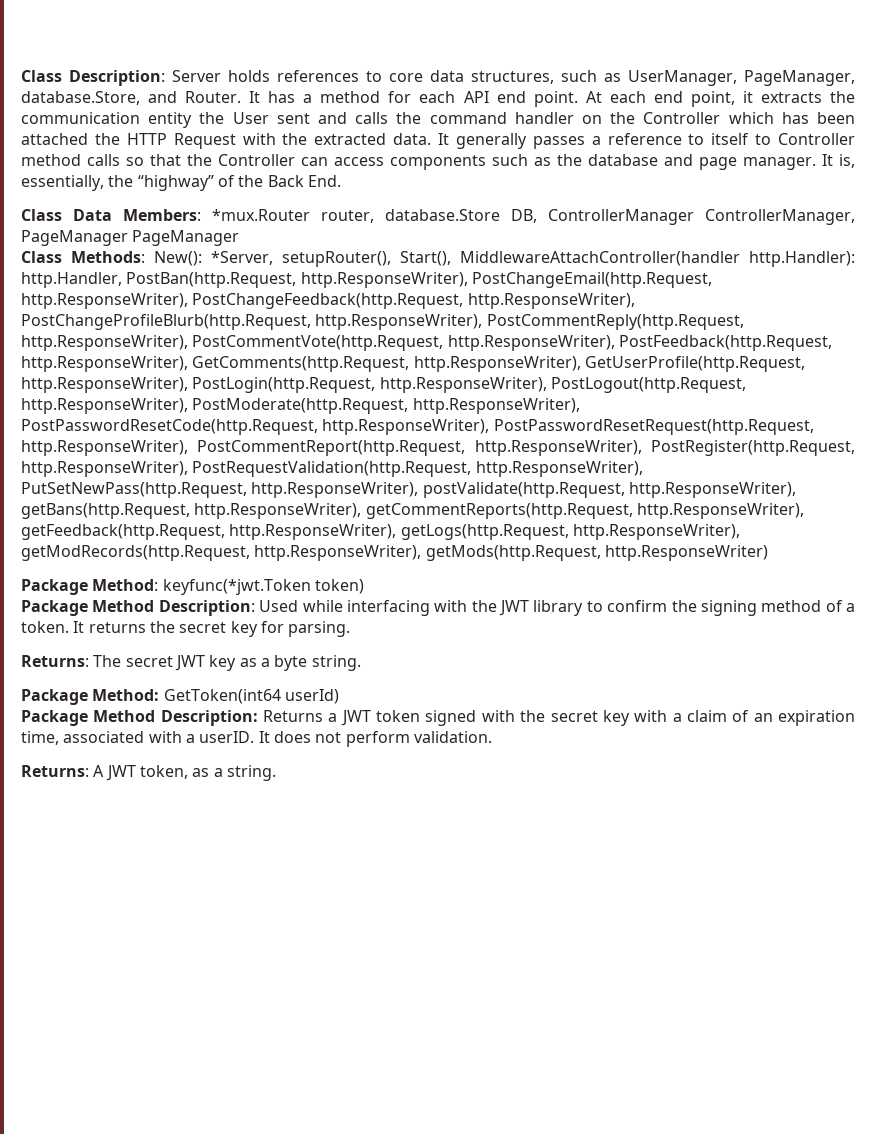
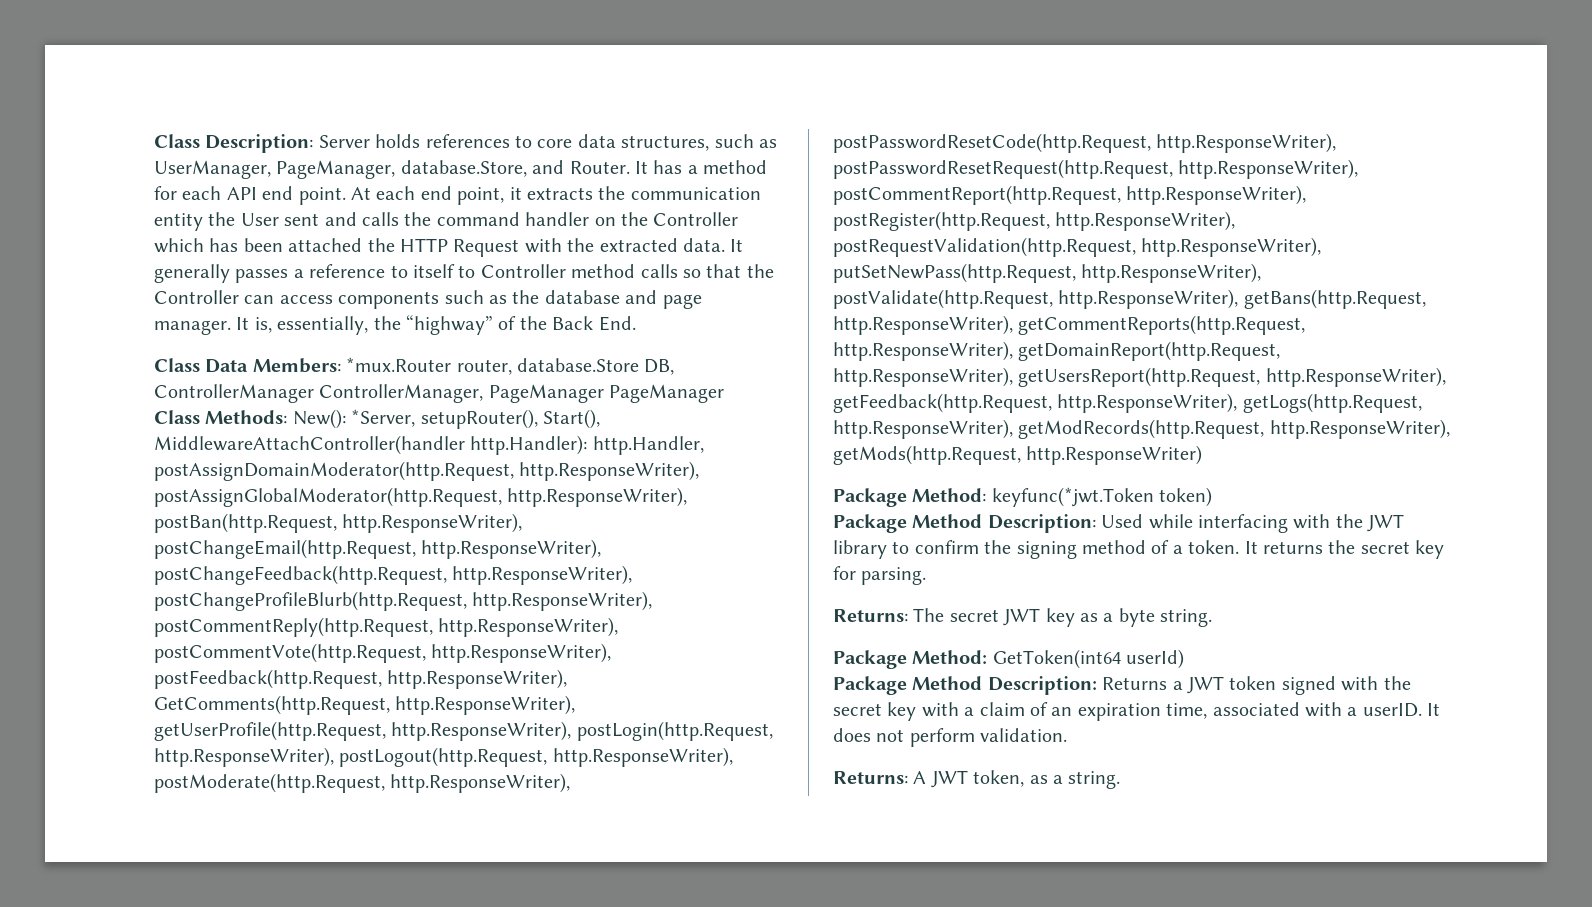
- Class Methods: New(): *Server, setupRouter(), Start(), MiddlewareAttachController(handler http.Handler): http.Handler, PostBan(http.Request, http.ResponseWriter), PostChangeEmail(http.Request, http.ResponseWriter), PostChangeFeedback(http.Request, http.ResponseWriter), PostChangeProfileBlurb(http.Request, http.ResponseWriter), PostCommentReply(http.Request, http.ResponseWriter), PostCommentVote(http.Request, http.ResponseWriter), PostFeedback(http.Request, http.ResponseWriter), GetComments(http.Request, http.ResponseWriter), GetUserProfile(http.Request, http.ResponseWriter), PostLogin(http.Request, http.ResponseWriter), PostLogout(http.Request, http.ResponseWriter), PostModerate(http.Request, http.ResponseWriter), PostPasswordResetCode(http.Request, http.ResponseWriter), PostPasswordResetRequest(http.Request, http.ResponseWriter), PostCommentReport(http.Request, http.ResponseWriter), PostRegister(http.Request, http.ResponseWriter), PostRequestValidation(http.Request, http.ResponseWriter), PutSetNewPass(http.Request, http.ResponseWriter), postValidate(http.Request, http.ResponseWriter), getBans(http.Request, http.ResponseWriter), getCommentReports(http.Request, http.ResponseWriter), getFeedback(http.Request, http.ResponseWriter), getLogs(http.Request, http.ResponseWriter), getModRecords(http.Request, http.ResponseWriter), getMods(http.Request, http.ResponseWriter)
+ Class Methods: New(): *Server, setupRouter(), Start(), MiddlewareAttachController(handler http.Handler): http.Handler, postAssignDomainModerator(http.Request, http.ResponseWriter), postAssignGlobalModerator(http.Request, http.ResponseWriter), postBan(http.Request, http.ResponseWriter), postChangeEmail(http.Request, http.ResponseWriter), postChangeFeedback(http.Request, http.ResponseWriter), postChangeProfileBlurb(http.Request, http.ResponseWriter), postCommentReply(http.Request, http.ResponseWriter), postCommentVote(http.Request, http.ResponseWriter), postFeedback(http.Request, http.ResponseWriter), GetComments(http.Request, http.ResponseWriter), getUserProfile(http.Request, http.ResponseWriter), postLogin(http.Request, http.ResponseWriter), postLogout(http.Request, http.ResponseWriter), postModerate(http.Request, http.ResponseWriter), postPasswordResetCode(http.Request, http.ResponseWriter), postPasswordResetRequest(http.Request, http.ResponseWriter), postCommentReport(http.Request, http.ResponseWriter), postRegister(http.Request, http.ResponseWriter), postRequestValidation(http.Request, http.ResponseWriter), putSetNewPass(http.Request, http.ResponseWriter), postValidate(http.Request, http.ResponseWriter), getBans(http.Request, http.ResponseWriter), getCommentReports(http.Request, http.ResponseWriter), getDomainReport(http.Request, http.ResponseWriter), getUsersReport(http.Request, http.ResponseWriter), getFeedback(http.Request, http.ResponseWriter), getLogs(http.Request, http.ResponseWriter), getModRecords(http.Request, http.ResponseWriter), getMods(http.Request, http.ResponseWriter)

